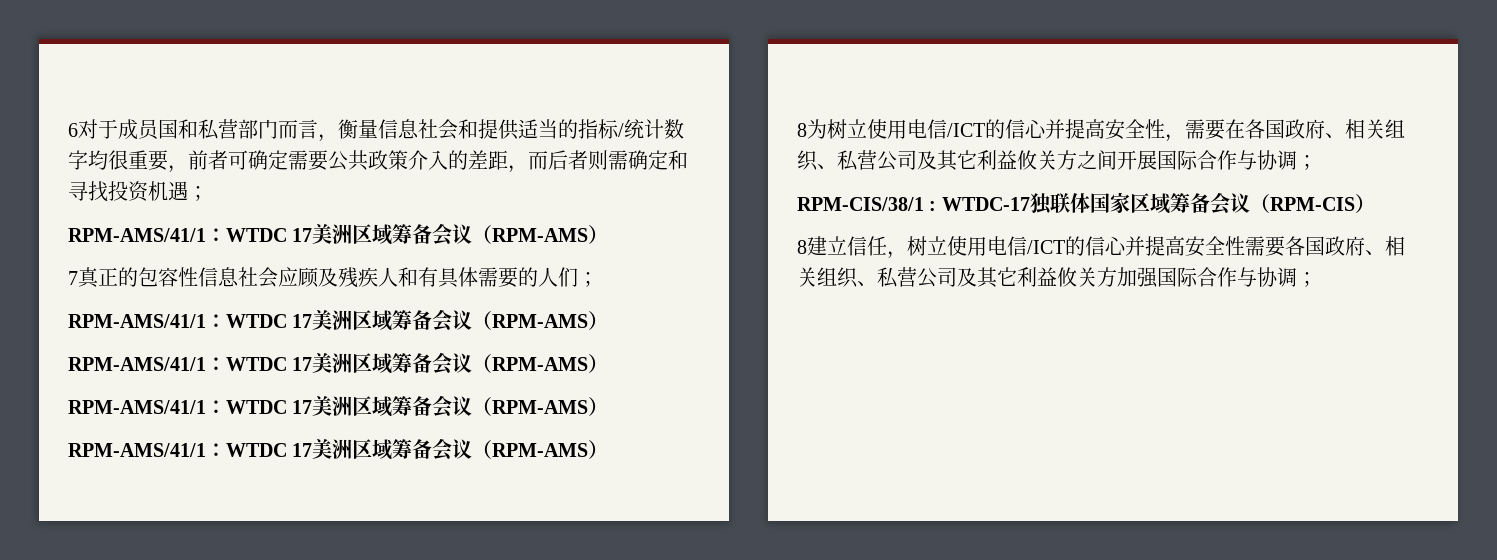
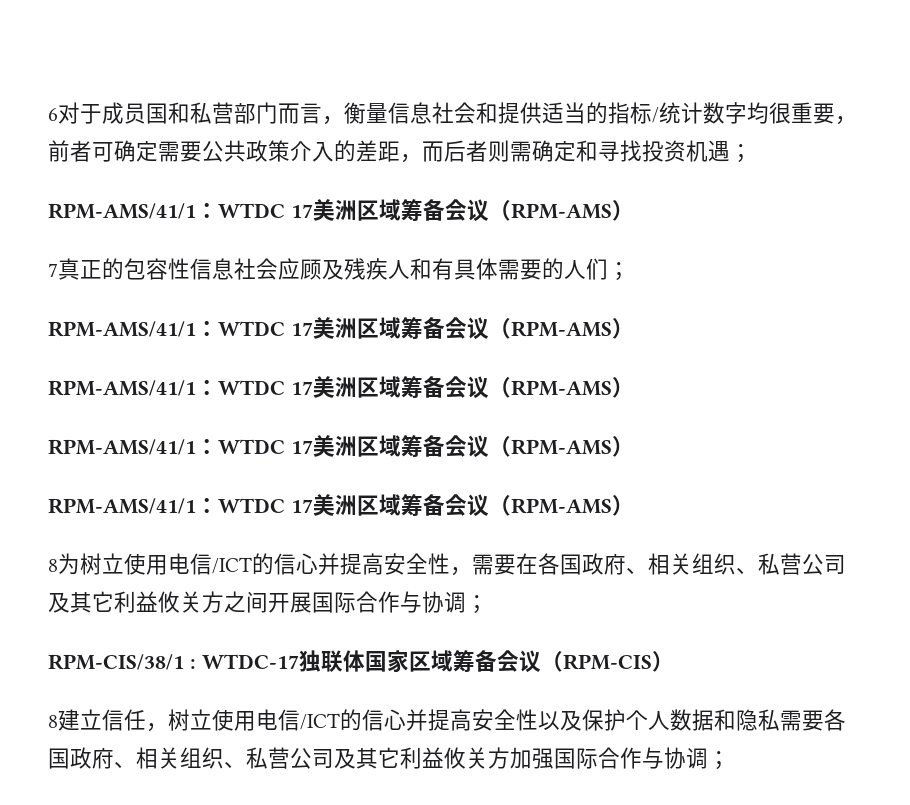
- 8建立信任，树立使用电信/ICT的信心并提高安全性需要各国政府、相关组织、私营公司及其它利益攸关方加强国际合作与协调；
+ 8建立信任，树立使用电信/ICT的信心并提高安全性以及保护个人数据和隐私需要各国政府、相关组织、私营公司及其它利益攸关方加强国际合作与协调；

